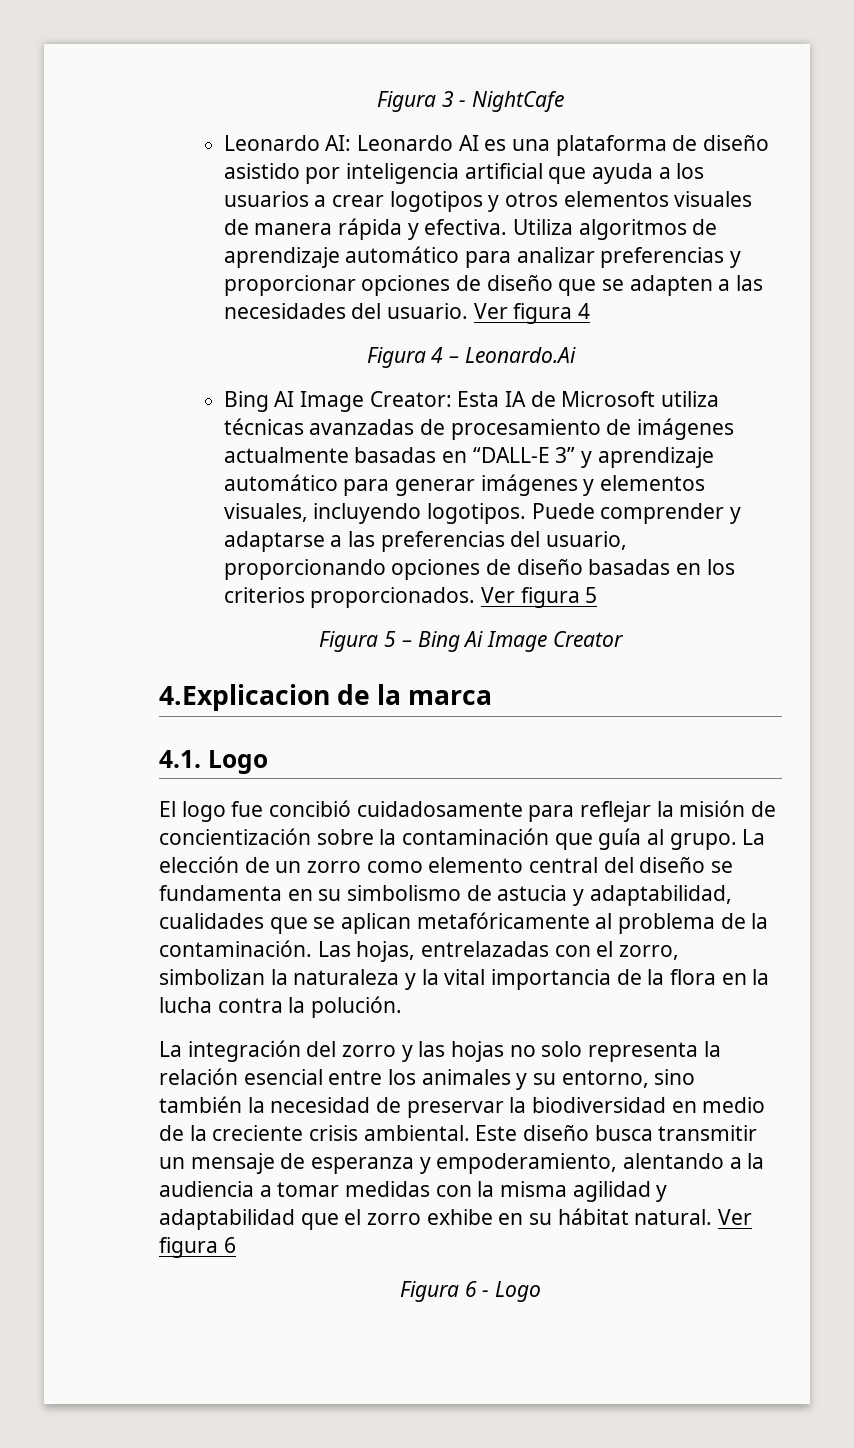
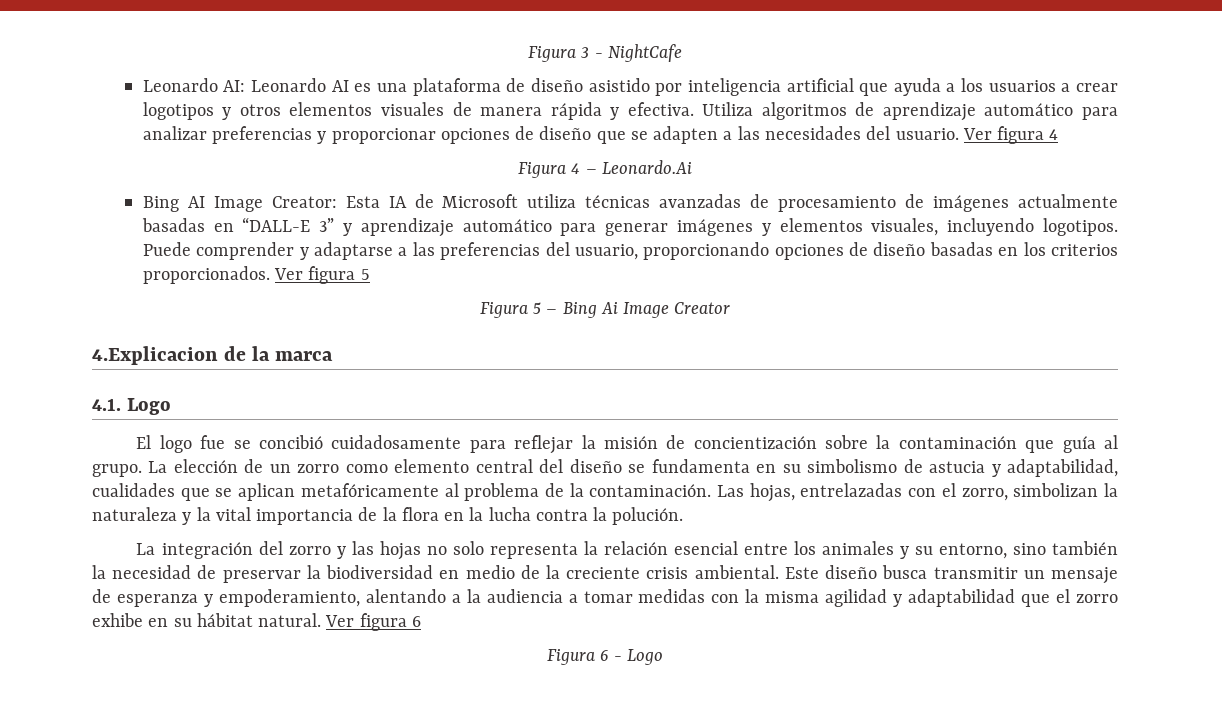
- El logo fue concibió cuidadosamente para reflejar la misión de concientización sobre la contaminación que guía al grupo.
+ El logo fue se concibió cuidadosamente para reflejar la misión de concientización sobre la contaminación que guía al grupo.

